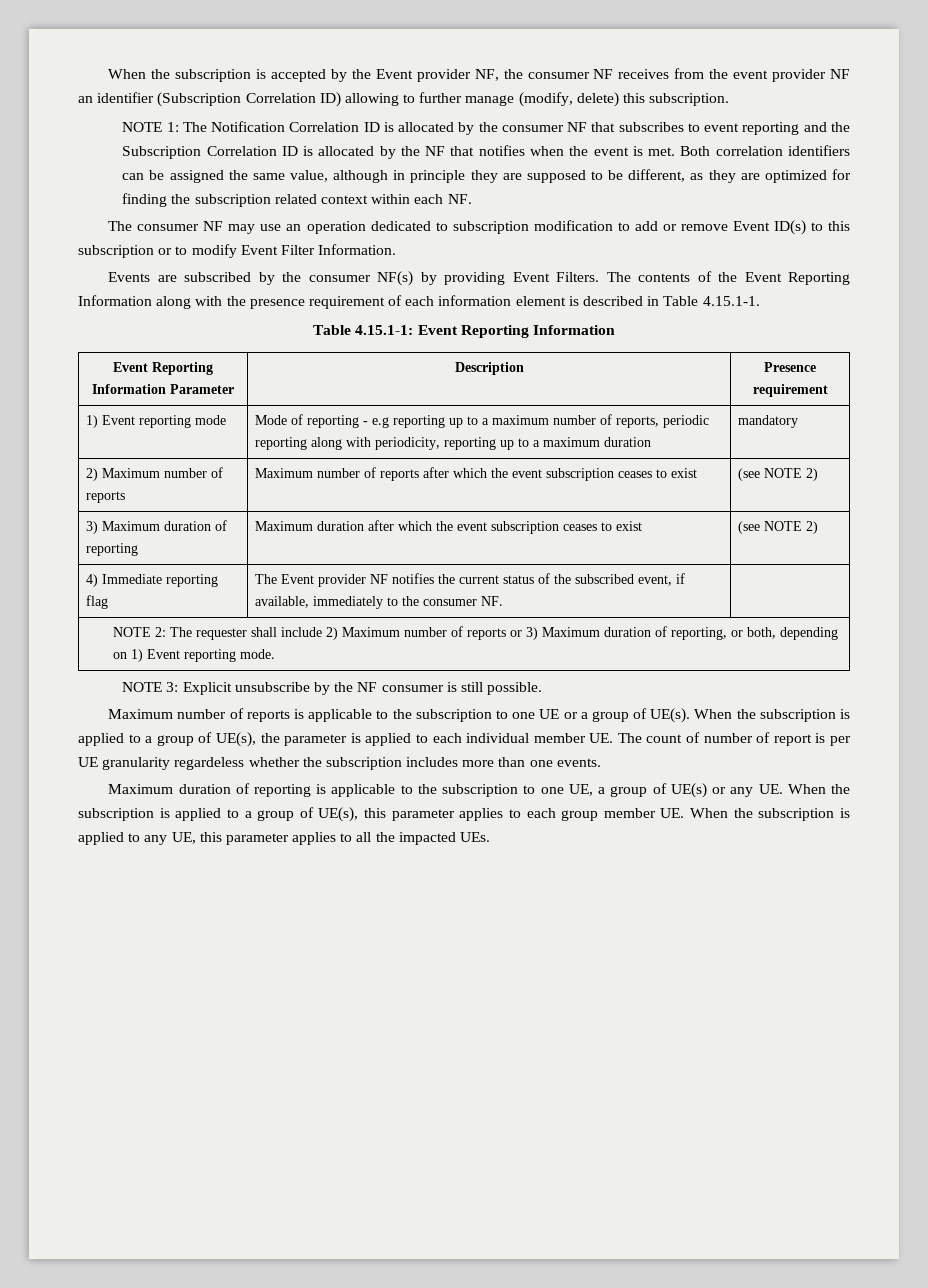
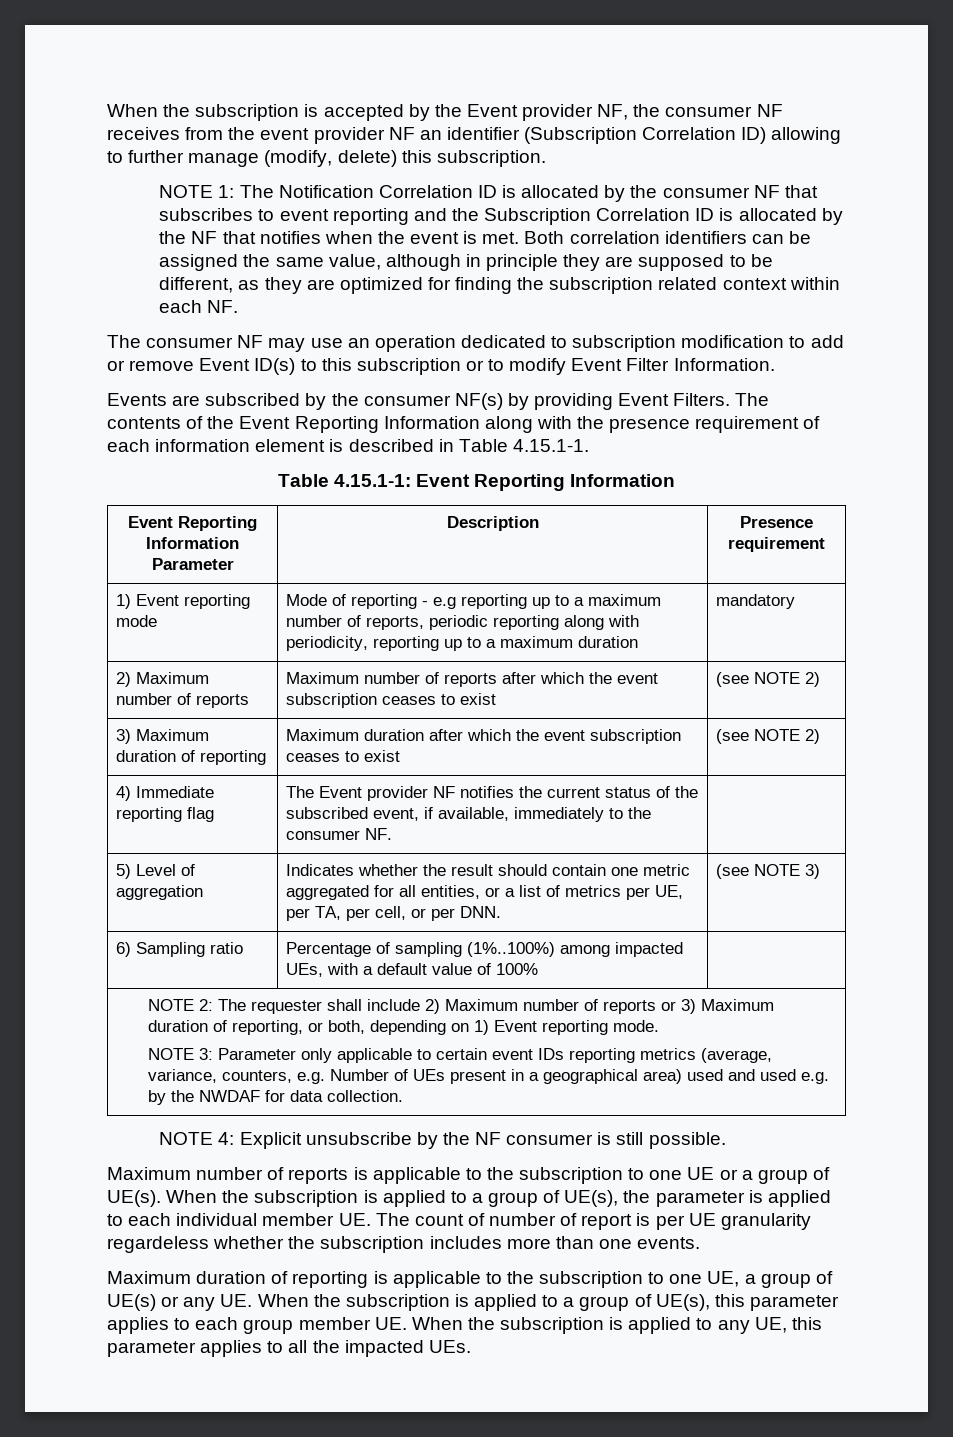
+ 5) Level of aggregation | Indicates whether the result should contain one metric aggregated for all entities, or a list of metrics per UE, per TA, per cell, or per DNN. | (see NOTE 3)
+ 6) Sampling ratio | Percentage of sampling (1%..100%) among impacted UEs, with a default value of 100% |
- NOTE 3: Explicit unsubscribe by the NF consumer is still possible.
+ NOTE 3: Parameter only applicable to certain event IDs reporting metrics (average, variance, counters, e.g. Number of UEs present in a geographical area) used and used e.g. by the NWDAF for data collection.
+ NOTE 4: Explicit unsubscribe by the NF consumer is still possible.

